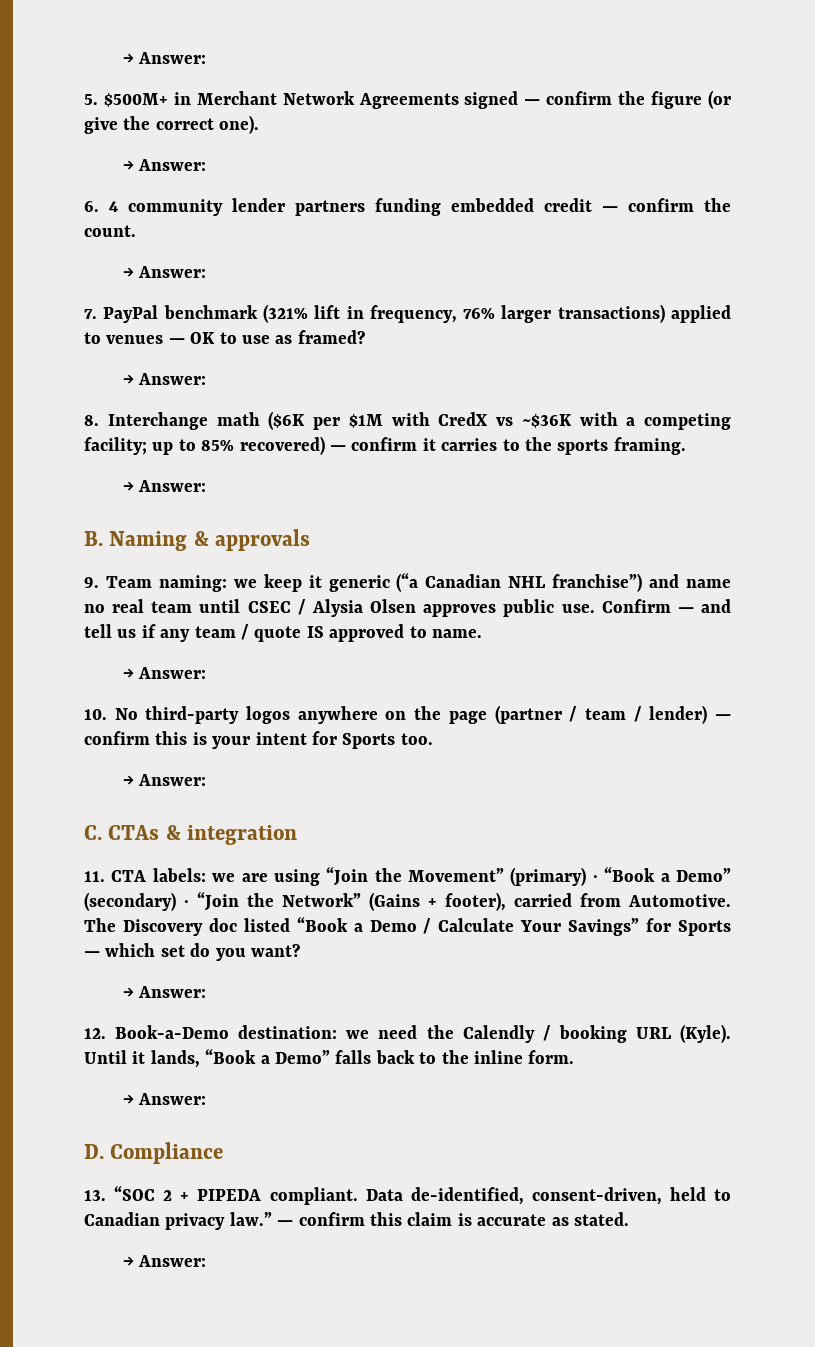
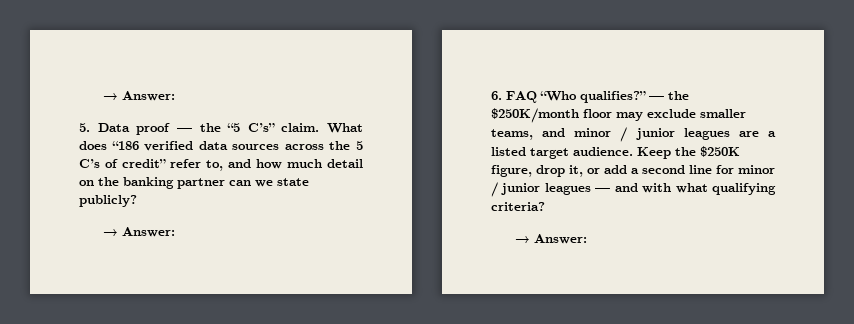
- 5. $500M+ in Merchant Network Agreements signed — confirm the figure (or give the correct one).
+ 5. Data proof — the “5 C’s” claim. What does “186 verified data sources across the 5 C’s of credit” refer to, and how much detail on the banking partner can we state publicly?
  → Answer:
- 6. 4 community lender partners funding embedded credit — confirm the count.
- → Answer:
- 7. PayPal benchmark (321% lift in frequency, 76% larger transactions) applied to venues — OK to use as framed?
- → Answer:
- 8. Interchange math ($6K per $1M with CredX vs ~$36K with a competing facility; up to 85% recovered) — confirm it carries to the sports framing.
- → Answer:
- B. Naming & approvals
- 9. Team naming: we keep it generic (“a Canadian NHL franchise”) and name no real team until CSEC / Alysia Olsen approves public use. Confirm — and tell us if any team / quote IS approved to name.
- → Answer:
- 10. No third-party logos anywhere on the page (partner / team / lender) — confirm this is your intent for Sports too.
- → Answer:
- C. CTAs & integration
- 11. CTA labels: we are using “Join the Movement” (primary) · “Book a Demo” (secondary) · “Join the Network” (Gains + footer), carried from Automotive. The Discovery doc listed “Book a Demo / Calculate Your Savings” for Sports — which set do you want?
- → Answer:
- 12. Book-a-Demo destination: we need the Calendly / booking URL (Kyle). Until it lands, “Book a Demo” falls back to the inline form.
- → Answer:
- D. Compliance
- 13. “SOC 2 + PIPEDA compliant. Data de-identified, consent-driven, held to Canadian privacy law.” — confirm this claim is accurate as stated.
+ 6. FAQ “Who qualifies?” — the $250K/month floor may exclude smaller teams, and minor / junior leagues are a listed target audience. Keep the $250K figure, drop it, or add a second line for minor / junior leagues — and with what qualifying criteria?

